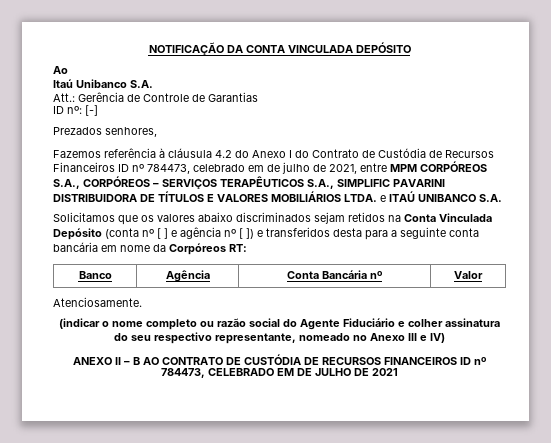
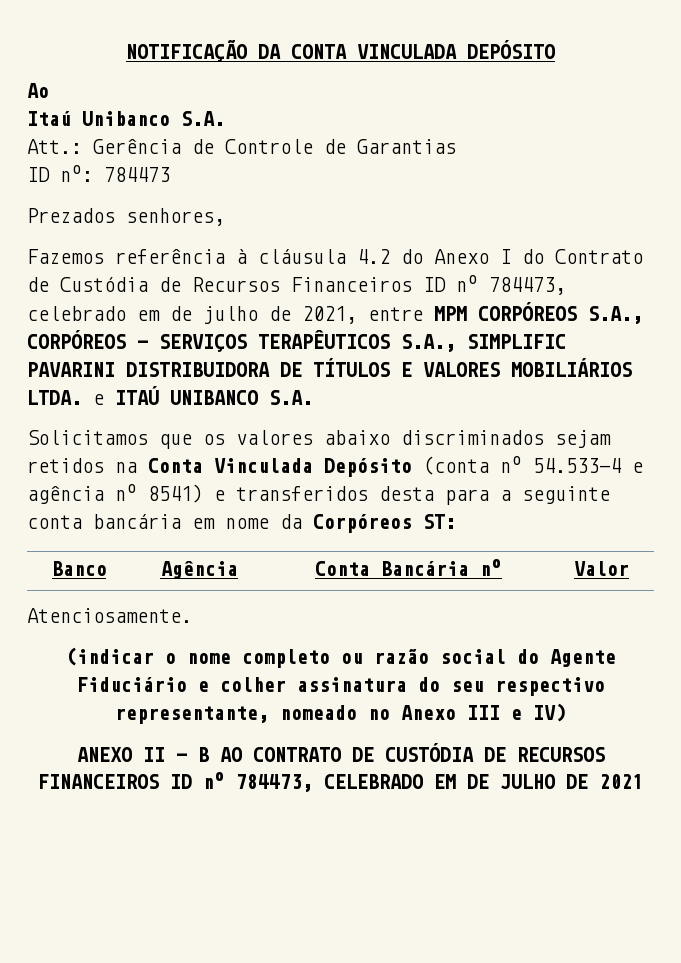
- ID nº: [-]
+ ID nº: 784473
- Solicitamos que os valores abaixo discriminados sejam retidos na Conta Vinculada Depósito (conta nº [ ] e agência nº [ ]) e transferidos desta para a seguinte conta bancária em nome da Corpóreos RT:
+ Solicitamos que os valores abaixo discriminados sejam retidos na Conta Vinculada Depósito (conta nº 54.533-4 e agência nº 8541) e transferidos desta para a seguinte conta bancária em nome da Corpóreos ST:

